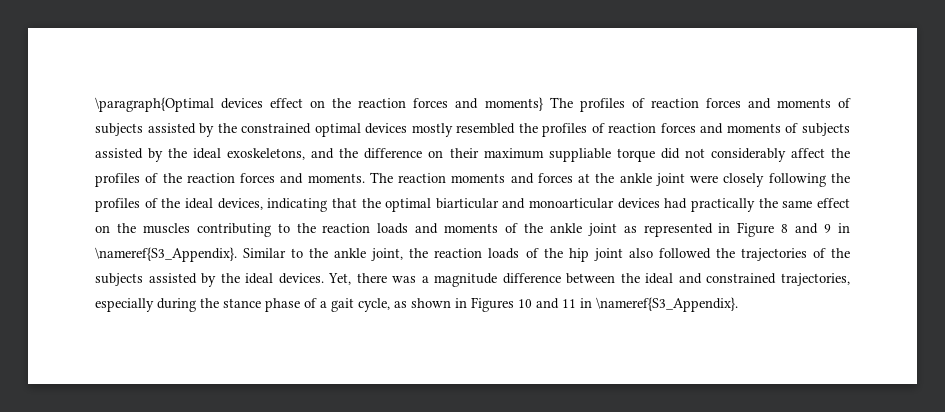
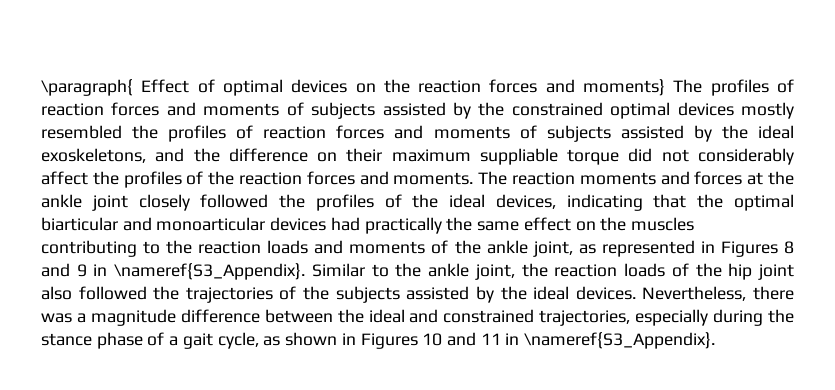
- \paragraph{Optimal devices effect on the reaction forces and moments} The profiles of reaction forces and moments of subjects assisted by the constrained optimal devices mostly resembled the profiles of reaction forces and moments of subjects assisted by the ideal exoskeletons, and the difference on their maximum suppliable torque did not considerably affect the profiles of the reaction forces and moments.
+ \paragraph{ Effect of optimal devices on the reaction forces and moments} The profiles of reaction forces and moments of subjects assisted by the constrained optimal devices mostly resembled the profiles of reaction forces and moments of subjects assisted by the ideal exoskeletons, and the difference on their maximum suppliable torque did not considerably affect the profiles of the reaction forces and moments.
- The reaction moments and forces at the ankle joint were closely following the profiles of the ideal devices, indicating that the optimal biarticular and monoarticular devices had practically the same effect on the muscles contributing to the reaction loads and moments of the ankle joint as represented in Figure 8 and 9 in \nameref{S3_Appendix}.
+ The reaction moments and forces at the ankle joint closely followed the profiles of the ideal devices, indicating that the optimal biarticular and monoarticular devices had practically the same effect on the muscles contributing to the reaction loads and moments of the ankle joint, as represented in Figures 8 and 9 in \nameref{S3_Appendix}.
- Yet, there was a magnitude difference between the ideal and constrained trajectories, especially during the stance phase of a gait cycle, as shown in Figures 10 and 11 in \nameref{S3_Appendix}.
+ Nevertheless, there was a magnitude difference between the ideal and constrained trajectories, especially during the stance phase of a gait cycle, as shown in Figures 10 and 11 in \nameref{S3_Appendix}.

